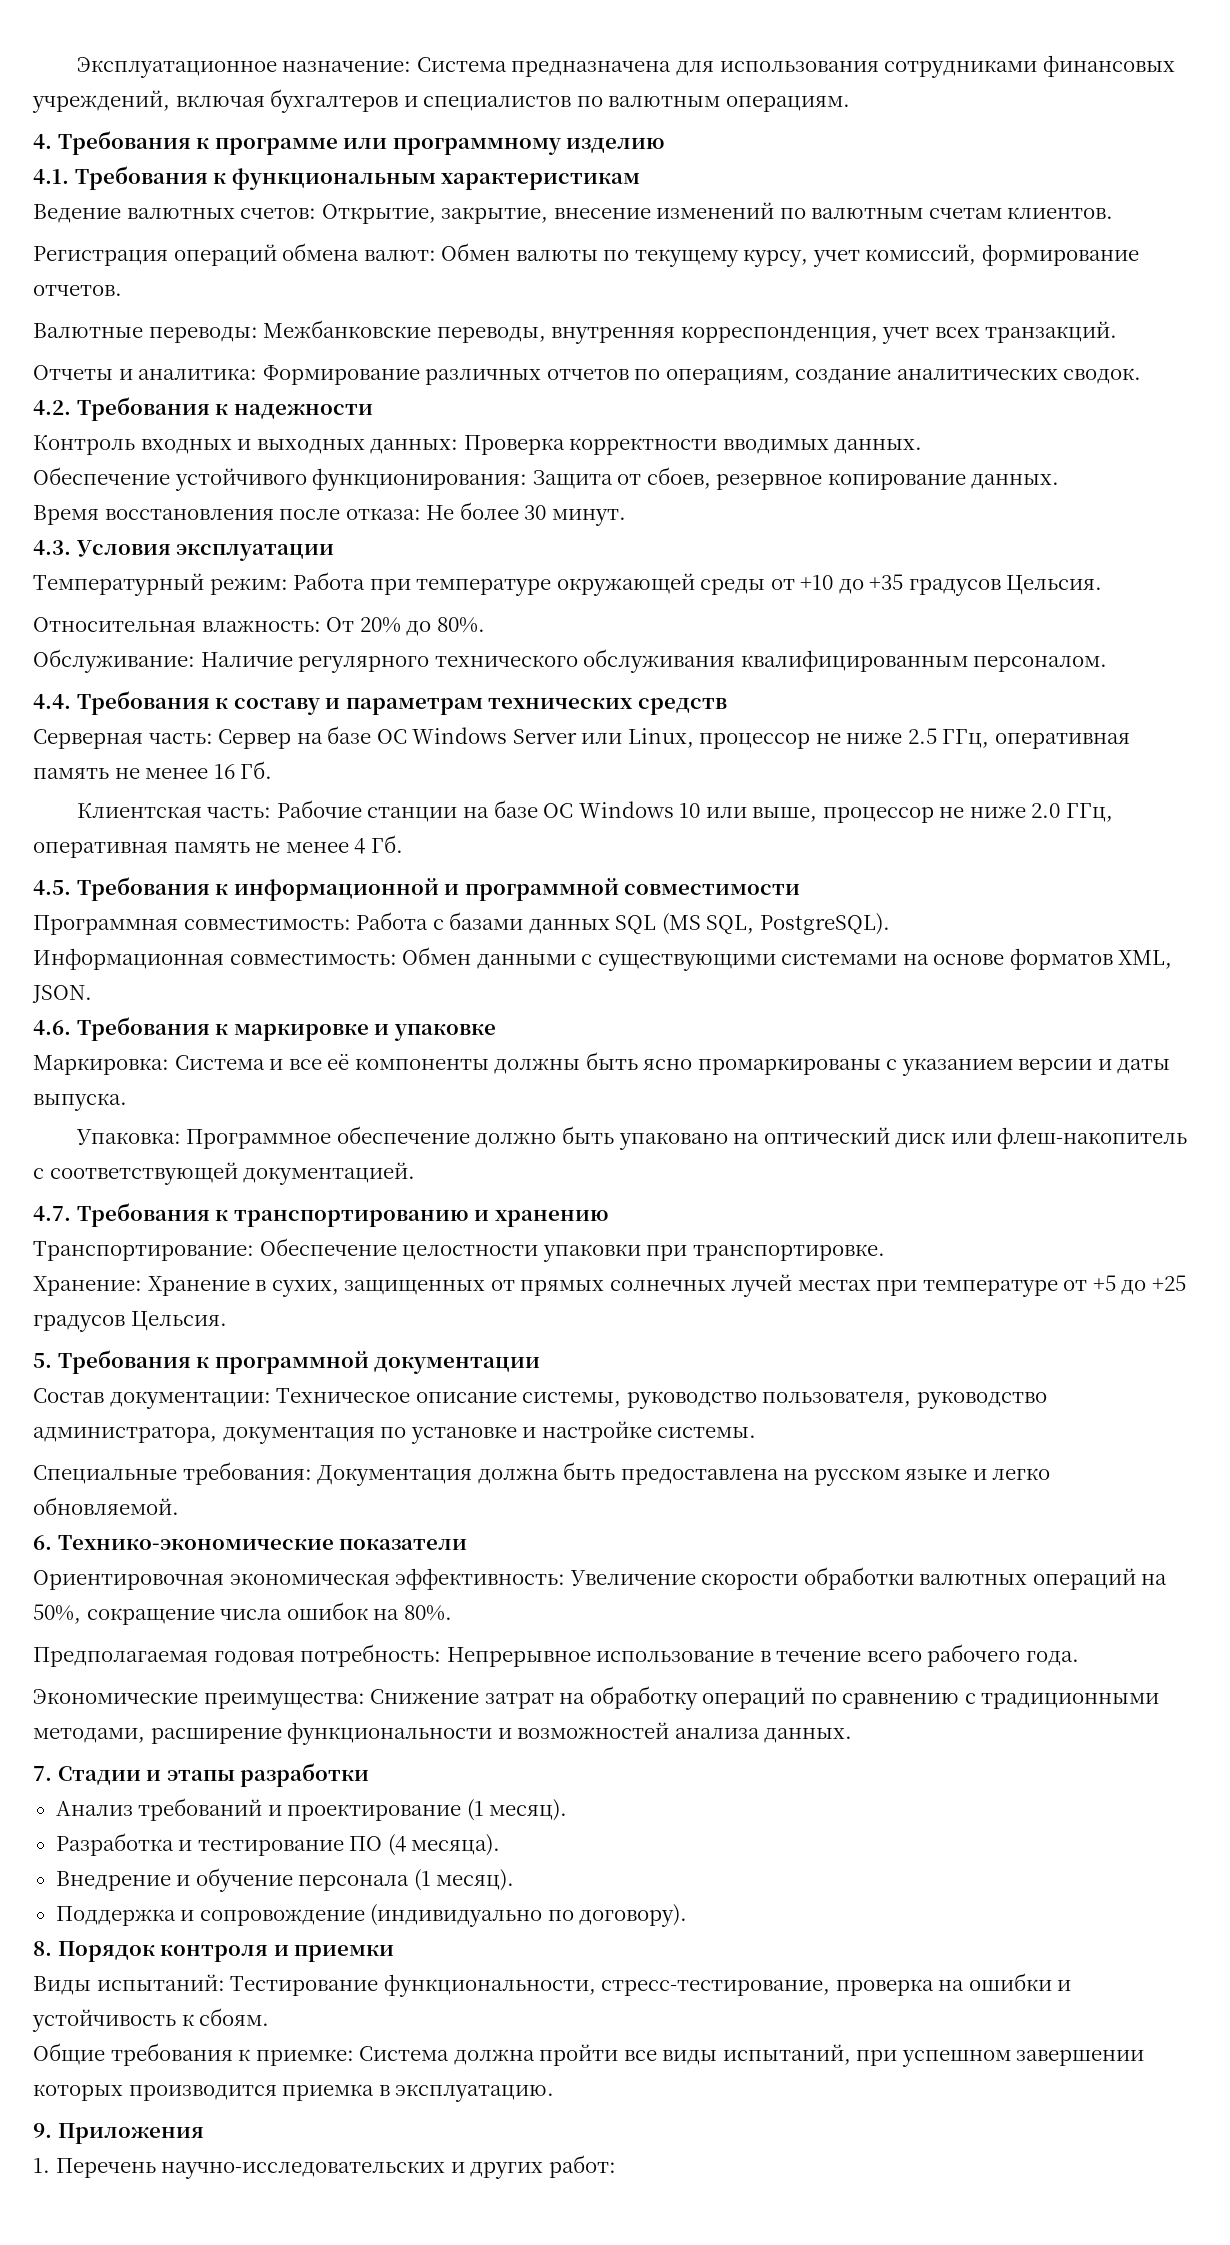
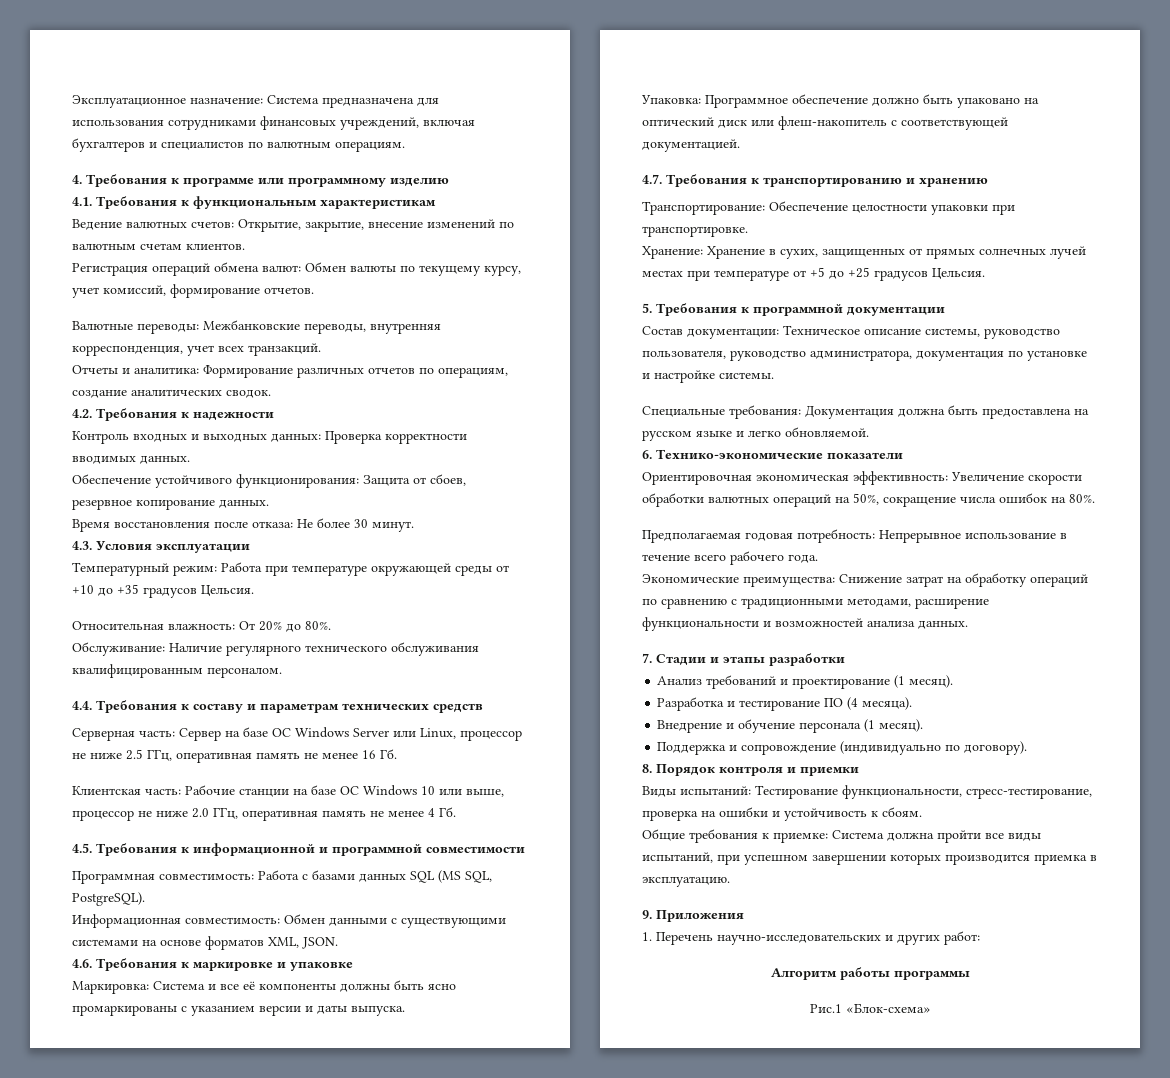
+ Алгоритм работы программы
+ Рис.1 «Блок-схема»

